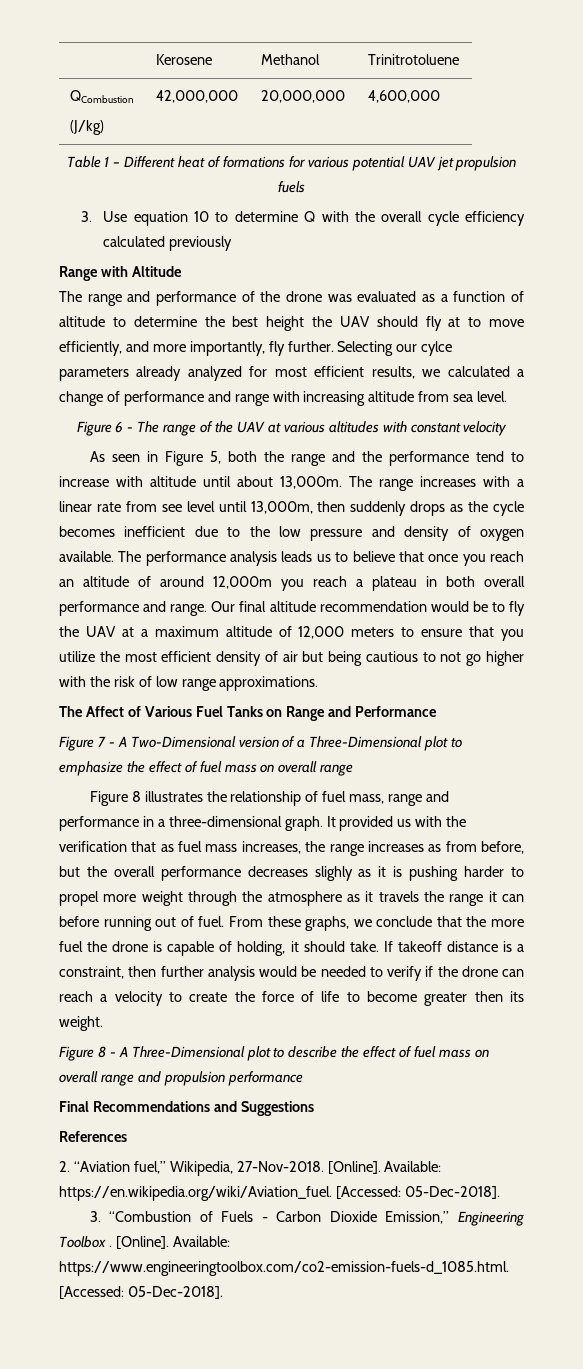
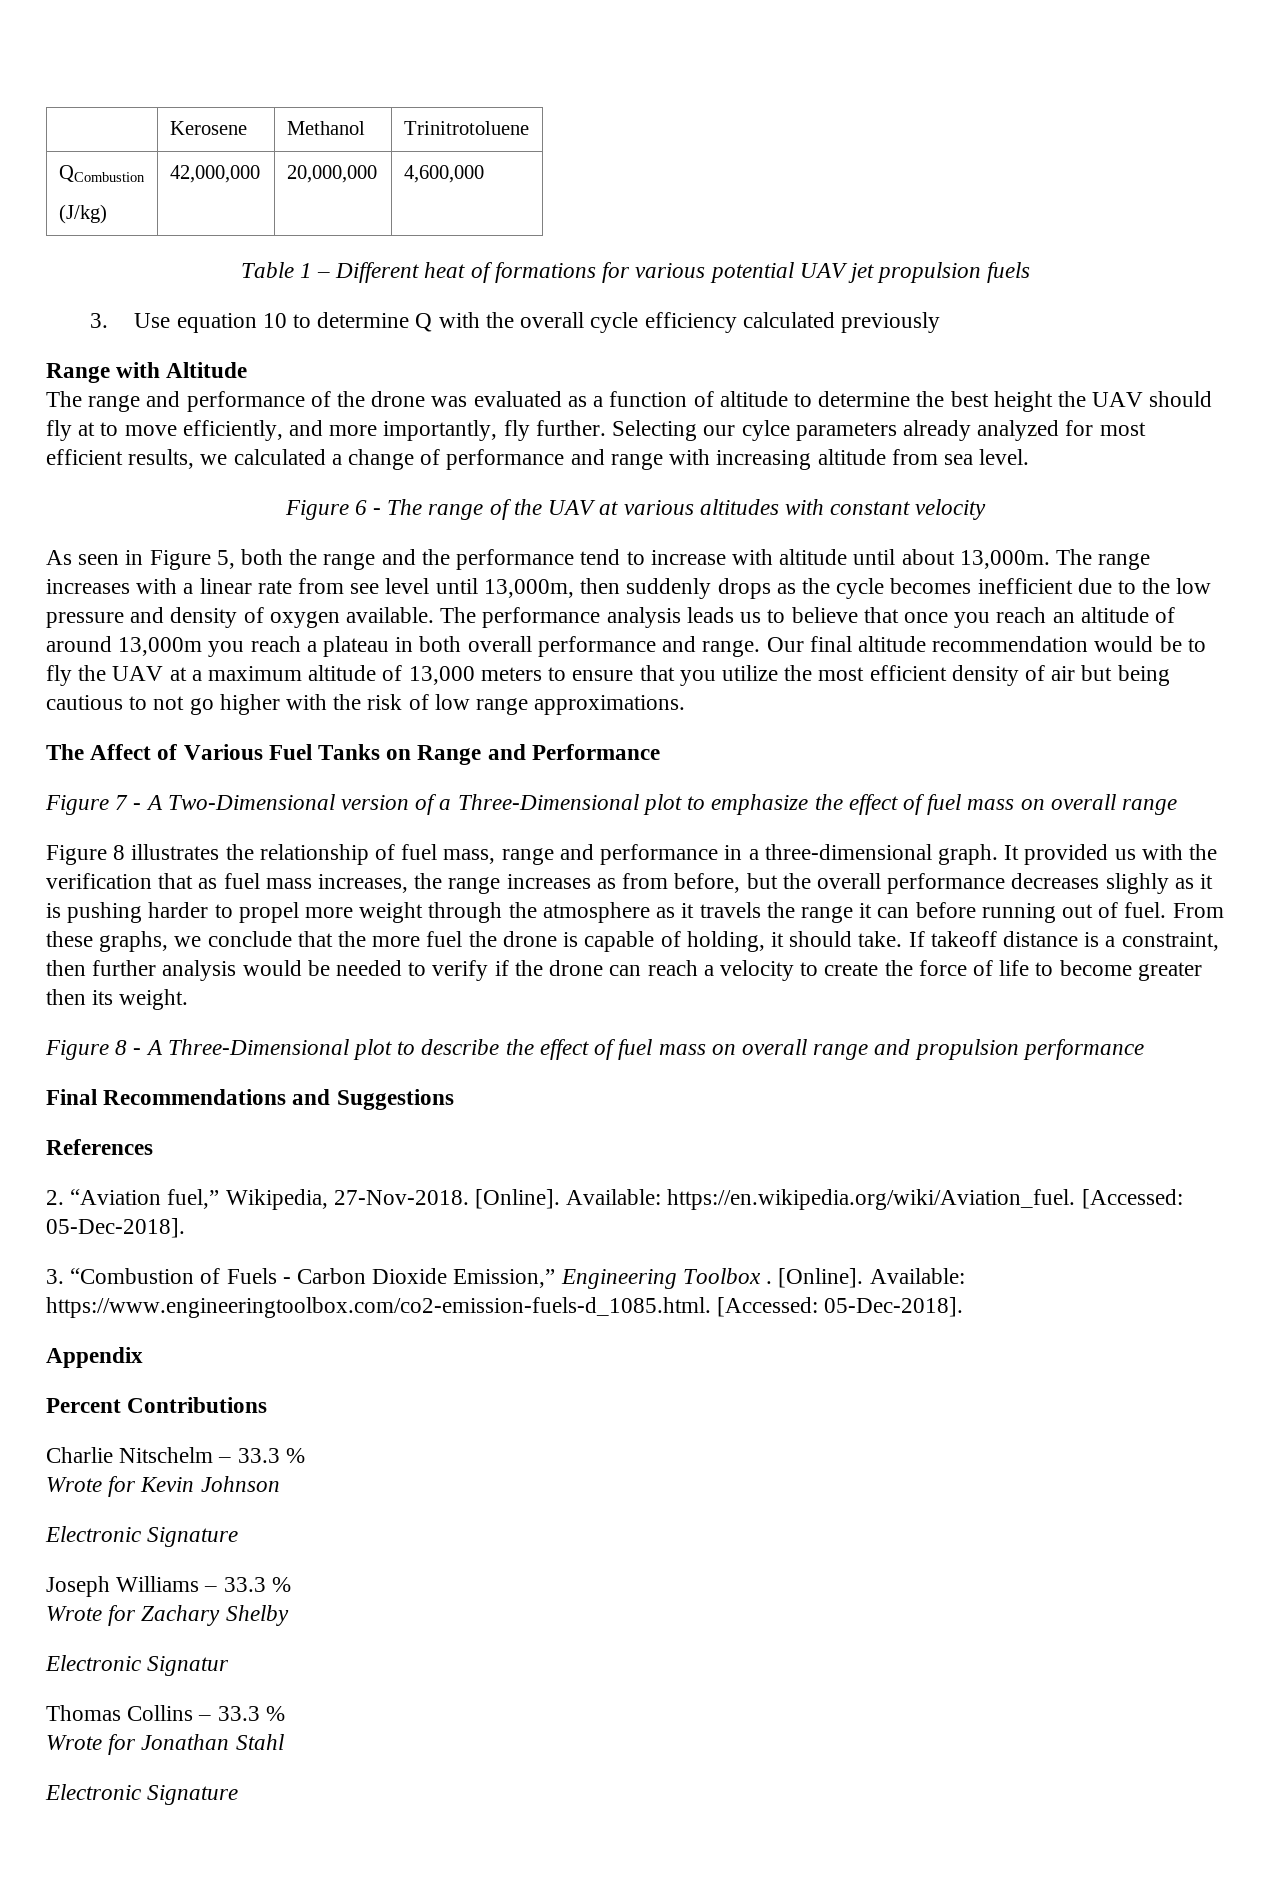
- The performance analysis leads us to believe that once you reach an altitude of around 12,000m you reach a plateau in both overall performance and range.
+ The performance analysis leads us to believe that once you reach an altitude of around 13,000m you reach a plateau in both overall performance and range.
- Our final altitude recommendation would be to fly the UAV at a maximum altitude of 12,000 meters to ensure that you utilize the most efficient density of air but being cautious to not go higher with the risk of low range approximations.
+ Our final altitude recommendation would be to fly the UAV at a maximum altitude of 13,000 meters to ensure that you utilize the most efficient density of air but being cautious to not go higher with the risk of low range approximations.
+ Appendix
+ Percent Contributions
+ Charlie Nitschelm – 33.3 %
+ Wrote for Kevin Johnson
+ Electronic Signature
+ Joseph Williams – 33.3 %
+ Wrote for Zachary Shelby
+ Electronic Signatur
+ Thomas Collins – 33.3 %
+ Wrote for Jonathan Stahl
+ Electronic Signature

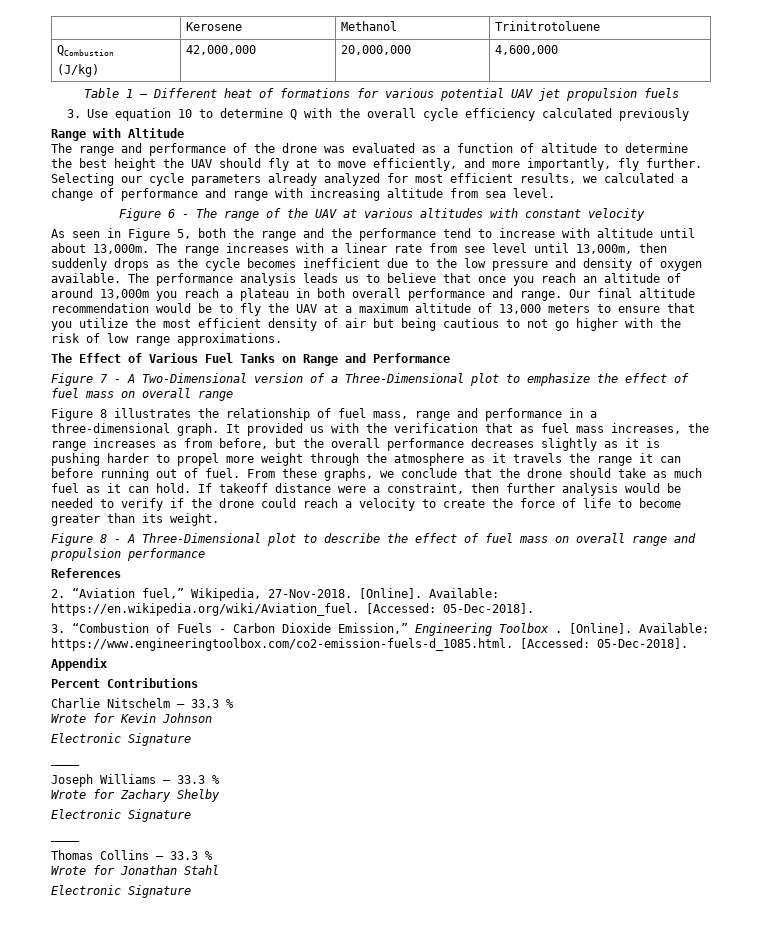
- Selecting our cylce parameters already analyzed for most efficient results, we calculated a change of performance and range with increasing altitude from sea level.
+ Selecting our cycle parameters already analyzed for most efficient results, we calculated a change of performance and range with increasing altitude from sea level.
- The Affect of Various Fuel Tanks on Range and Performance
+ The Effect of Various Fuel Tanks on Range and Performance
- It provided us with the verification that as fuel mass increases, the range increases as from before, but the overall performance decreases slighly as it is pushing harder to propel more weight through the atmosphere as it travels the range it can before running out of fuel.
+ It provided us with the verification that as fuel mass increases, the range increases as from before, but the overall performance decreases slightly as it is pushing harder to propel more weight through the atmosphere as it travels the range it can before running out of fuel.
- From these graphs, we conclude that the more fuel the drone is capable of holding, it should take.
+ From these graphs, we conclude that the drone should take as much fuel as it can hold.
- If takeoff distance is a constraint, then further analysis would be needed to verify if the drone can reach a velocity to create the force of life to become greater then its weight.
+ If takeoff distance were a constraint, then further analysis would be needed to verify if the drone could reach a velocity to create the force of life to become greater than its weight.
- Final Recommendations and Suggestions
  Wrote for Kevin Johnson
  Electronic Signature
+ ____
  Wrote for Zachary Shelby
- Electronic Signatur
+ Electronic Signature
+ ____

